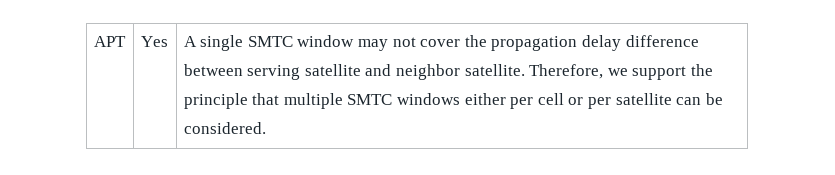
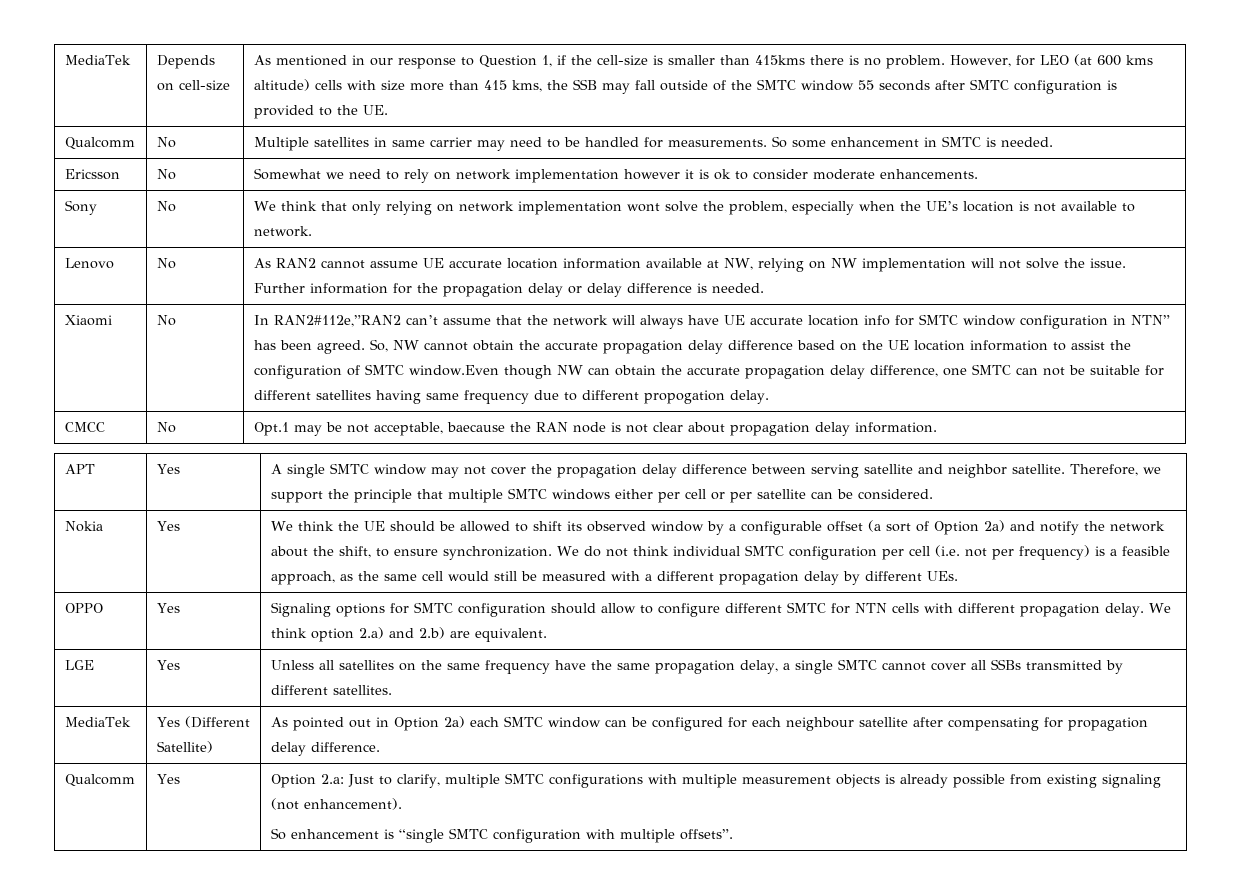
+ MediaTek | Depends on cell-size | As mentioned in our response to Question 1, if the cell-size is smaller than 415kms there is no problem. However, for LEO (at 600 kms altitude) cells with size more than 415 kms, the SSB may fall outside of the SMTC window 55 seconds after SMTC configuration is provided to the UE.
+ Qualcomm | No | Multiple satellites in same carrier may need to be handled for measurements. So some enhancement in SMTC is needed.
+ Ericsson | No | Somewhat we need to rely on network implementation however it is ok to consider moderate enhancements.
+ Sony | No | We think that only relying on network implementation wont solve the problem, especially when the UE’s location is not available to network.
+ Lenovo | No | As RAN2 cannot assume UE accurate location information available at NW, relying on NW implementation will not solve the issue. Further information for the propagation delay or delay difference is needed.
+ Xiaomi | No | In RAN2#112e,”RAN2 can’t assume that the network will always have UE accurate location info for SMTC window configuration in NTN” has been agreed. So, NW cannot obtain the accurate propagation delay difference based on the UE location information to assist the configuration of SMTC window.Even though NW can obtain the accurate propagation delay difference, one SMTC can not be suitable for different satellites having same frequency due to different propogation delay.
+ CMCC | No | Opt.1 may be not acceptable, baecause the RAN node is not clear about propagation delay information.
+ Nokia | Yes | We think the UE should be allowed to shift its observed window by a configurable offset (a sort of Option 2a) and notify the network about the shift, to ensure synchronization. We do not think individual SMTC configuration per cell (i.e. not per frequency) is a feasible approach, as the same cell would still be measured with a different propagation delay by different UEs.
+ OPPO | Yes | Signaling options for SMTC configuration should allow to configure different SMTC for NTN cells with different propagation delay. We think option 2.a) and 2.b) are equivalent.
+ LGE | Yes | Unless all satellites on the same frequency have the same propagation delay, a single SMTC cannot cover all SSBs transmitted by different satellites.
+ MediaTek | Yes (Different Satellite) | As pointed out in Option 2a) each SMTC window can be configured for each neighbour satellite after compensating for propagation delay difference.
+ Qualcomm | Yes | Option 2.a: Just to clarify, multiple SMTC configurations with multiple measurement objects is already possible from existing signaling (not enhancement).
+ So enhancement is “single SMTC configuration with multiple offsets”.

